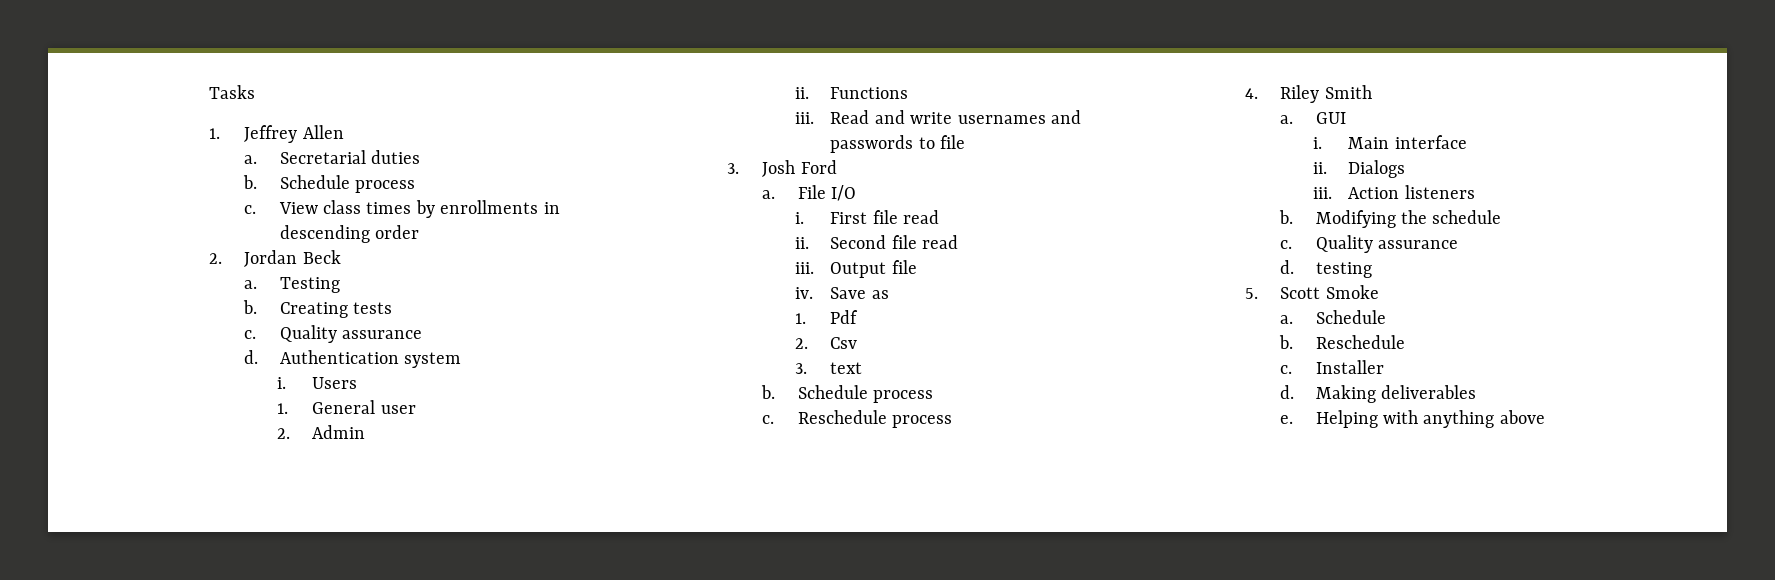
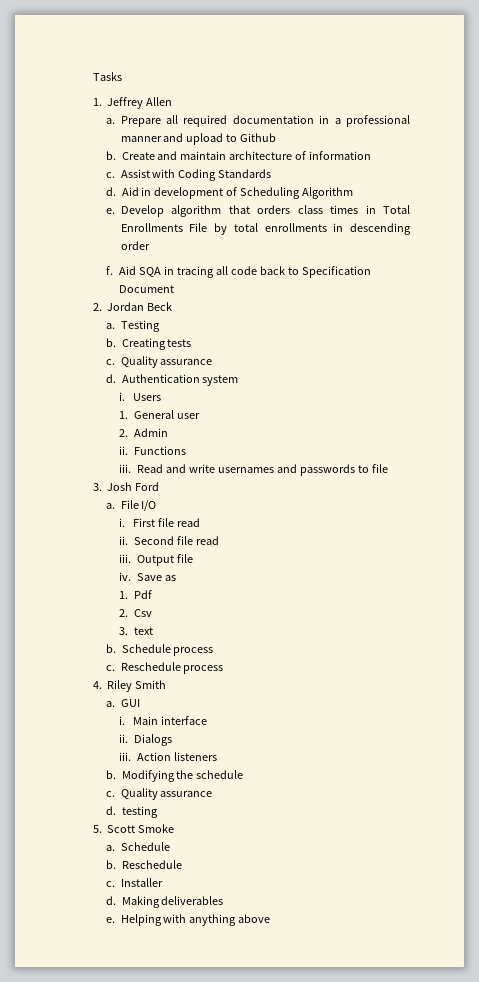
- Secretarial duties
- b. Schedule process
- c. View class times by enrollments in descending order
+ Prepare all required documentation in a professional manner and upload to Github
+ b. Create and maintain architecture of information
+ c. Assist with Coding Standards
+ d. Aid in development of Scheduling Algorithm
+ e. Develop algorithm that orders class times in Total Enrollments File by total enrollments in descending order
+ f. Aid SQA in tracing all code back to Specification Document

